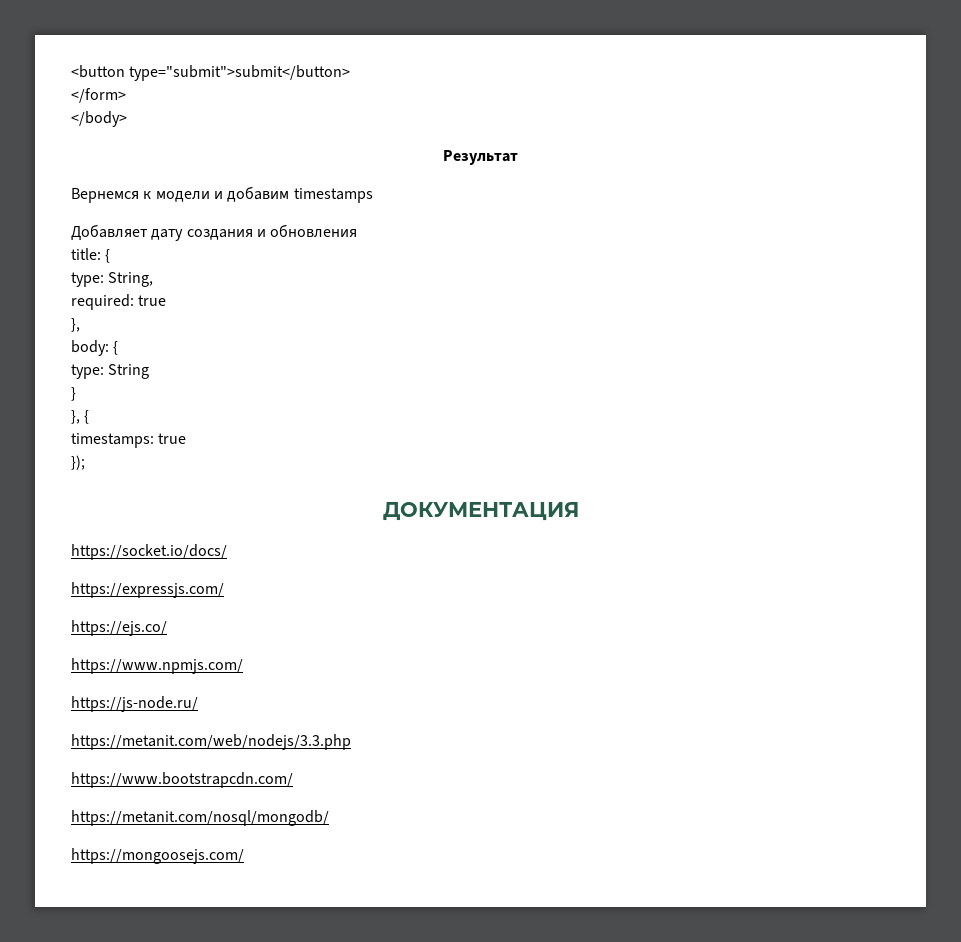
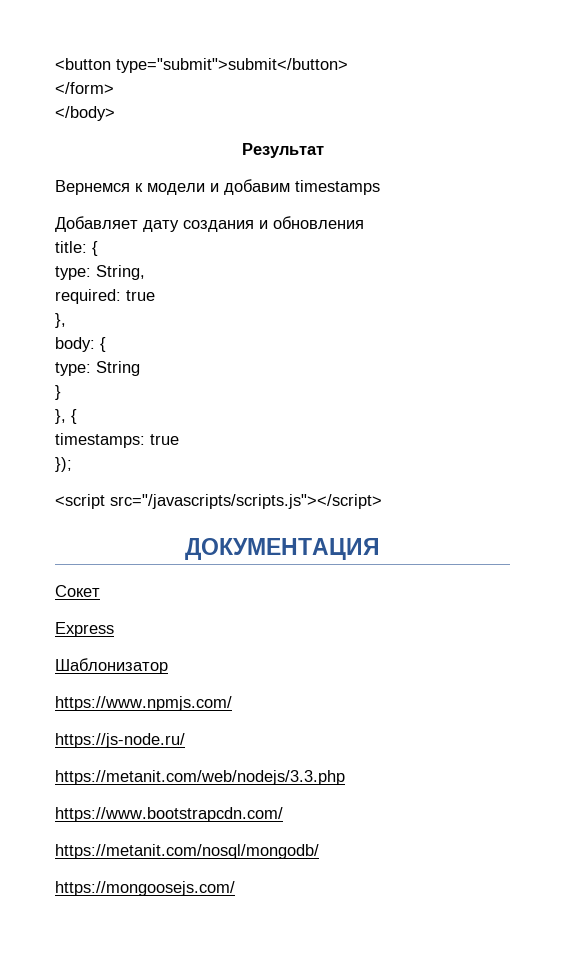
+ <script src="/javascripts/scripts.js"></script>
- https://socket.io/docs/
- https://expressjs.com/
- https://ejs.co/
+ Сокет
+ Express
+ Шаблонизатор

